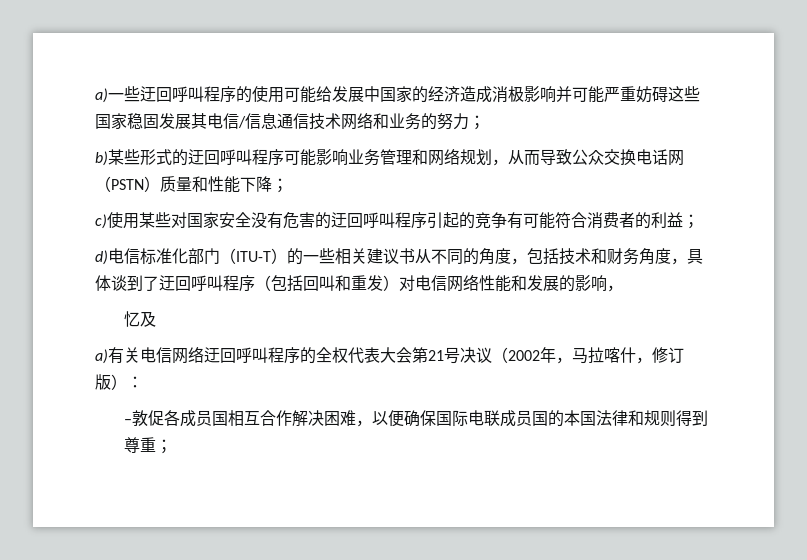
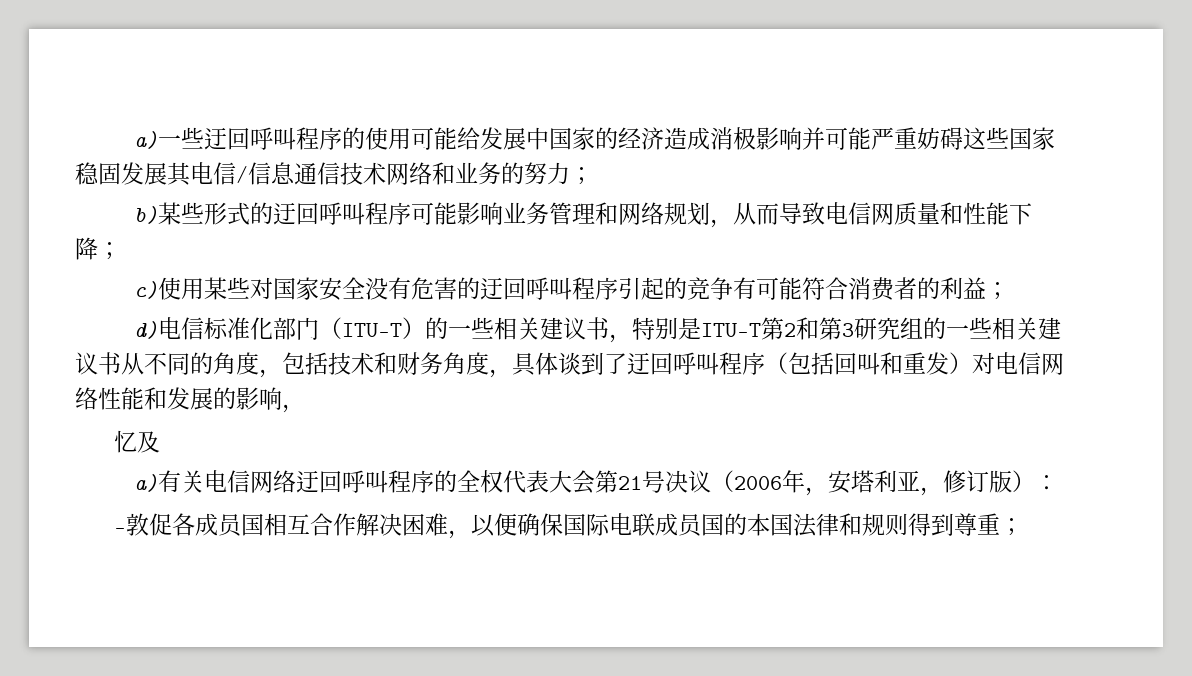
- b)某些形式的迂回呼叫程序可能影响业务管理和网络规划，从而导致公众交换电话网（PSTN）质量和性能下降；
+ b)某些形式的迂回呼叫程序可能影响业务管理和网络规划，从而导致电信网质量和性能下降；
- d)电信标准化部门（ITU-T）的一些相关建议书从不同的角度，包括技术和财务角度，具体谈到了迂回呼叫程序（包括回叫和重发）对电信网络性能和发展的影响，
+ d)电信标准化部门（ITU-T）的一些相关建议书，特别是ITU-T第2和第3研究组的一些相关建议书从不同的角度，包括技术和财务角度，具体谈到了迂回呼叫程序（包括回叫和重发）对电信网络性能和发展的影响，
- a)有关电信网络迂回呼叫程序的全权代表大会第21号决议（2002年，马拉喀什，修订版）：
+ a)有关电信网络迂回呼叫程序的全权代表大会第21号决议（2006年，安塔利亚，修订版）：

